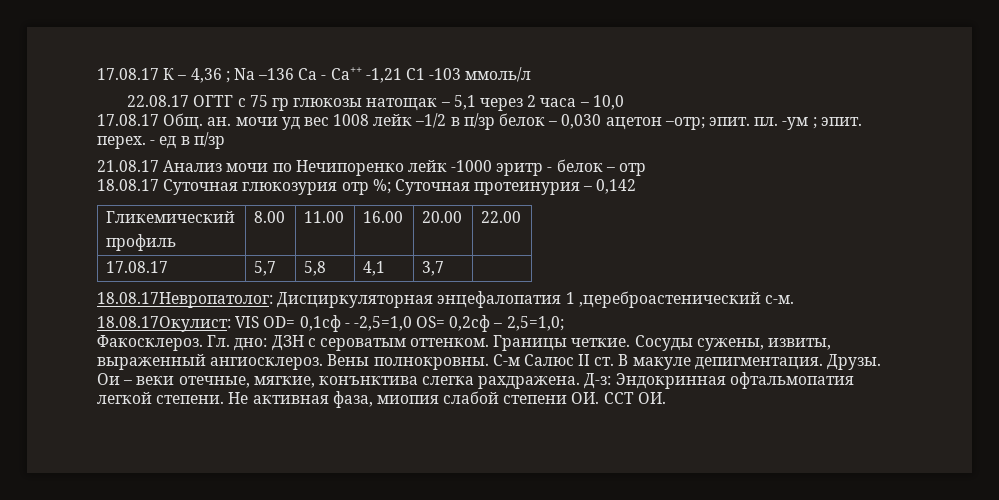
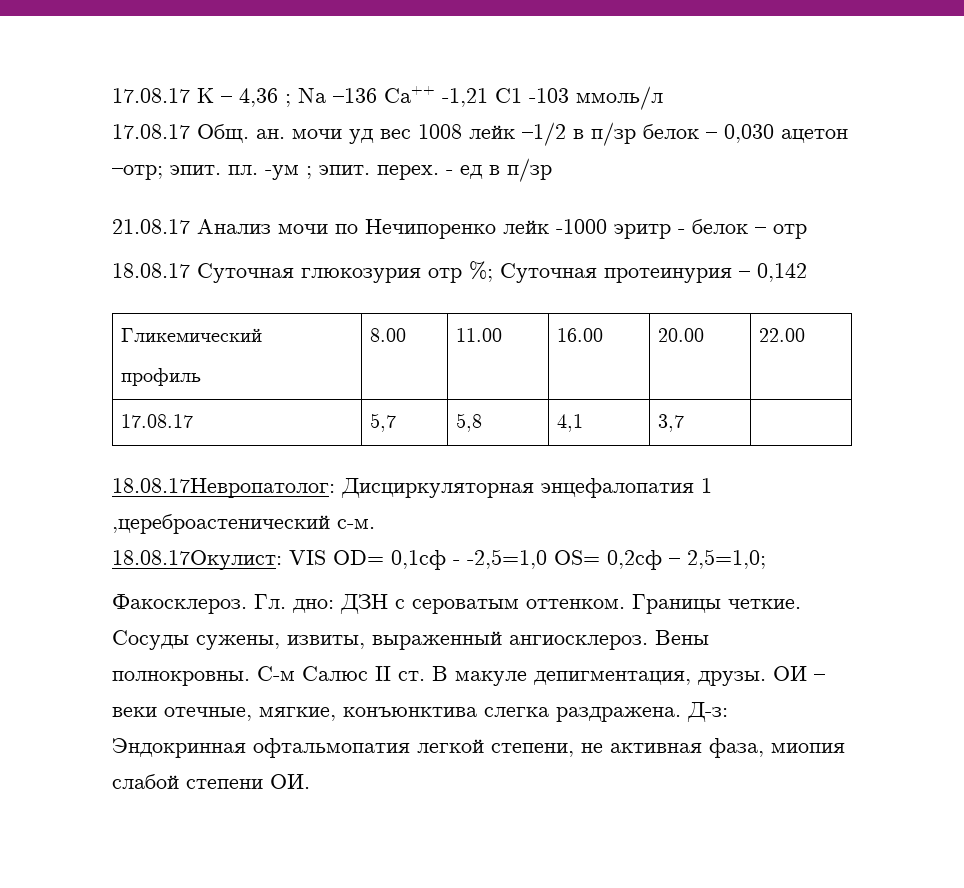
- 17.08.17 К – 4,36 ; Nа –136 Са - Са++ -1,21 С1 -103 ммоль/л
+ 17.08.17 К – 4,36 ; Nа –136 Са++ -1,21 С1 -103 ммоль/л
- 22.08.17 ОГТГ с 75 гр глюкозы натощак – 5,1 через 2 часа – 10,0
- С-м Салюс II ст. В макуле депигментация. Друзы. Ои – веки отечные, мягкие, конънктива слегка рахдражена.
+ С-м Салюс II ст. В макуле депигментация, друзы. ОИ – веки отечные, мягкие, конъюнктива слегка раздражена.
- Д-з: Эндокринная офтальмопатия легкой степени. Не активная фаза, миопия слабой степени ОИ. ССТ ОИ.
+ Д-з: Эндокринная офтальмопатия легкой степени, не активная фаза, миопия слабой степени ОИ.

